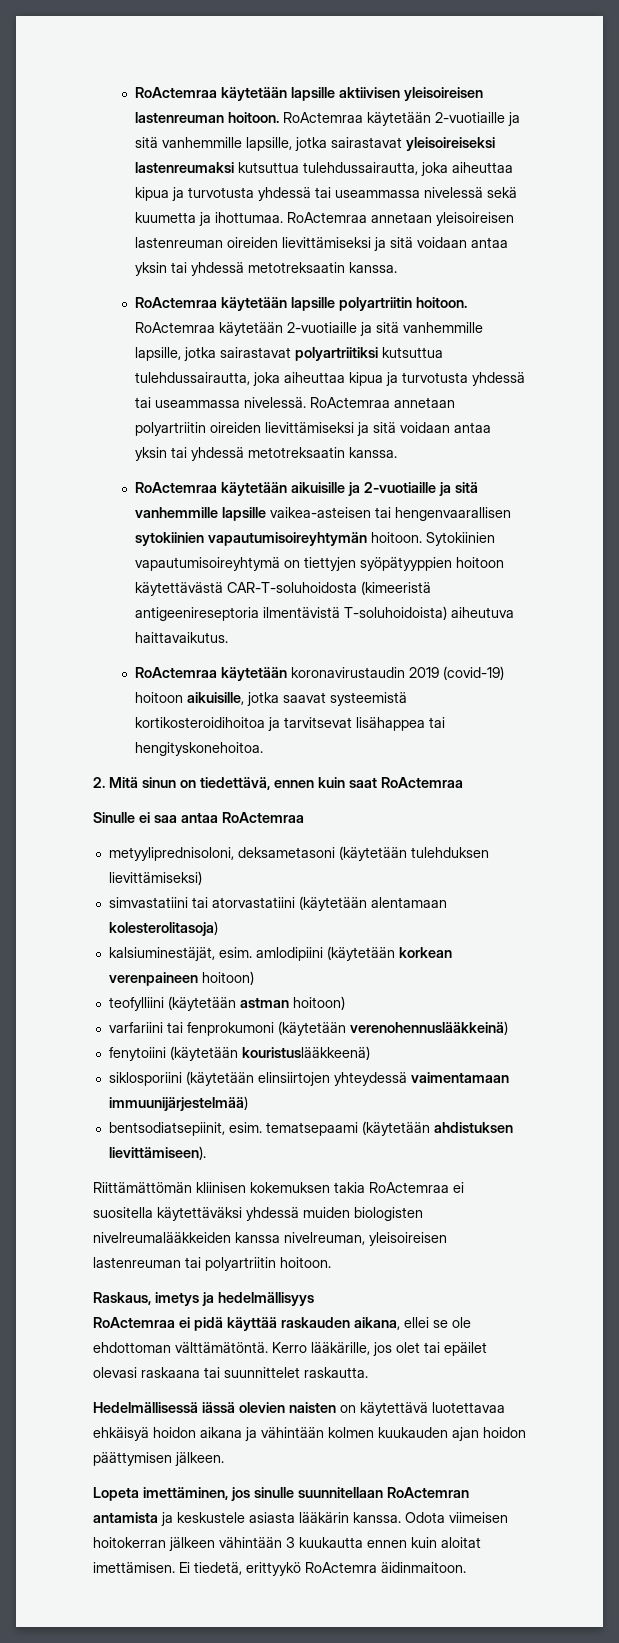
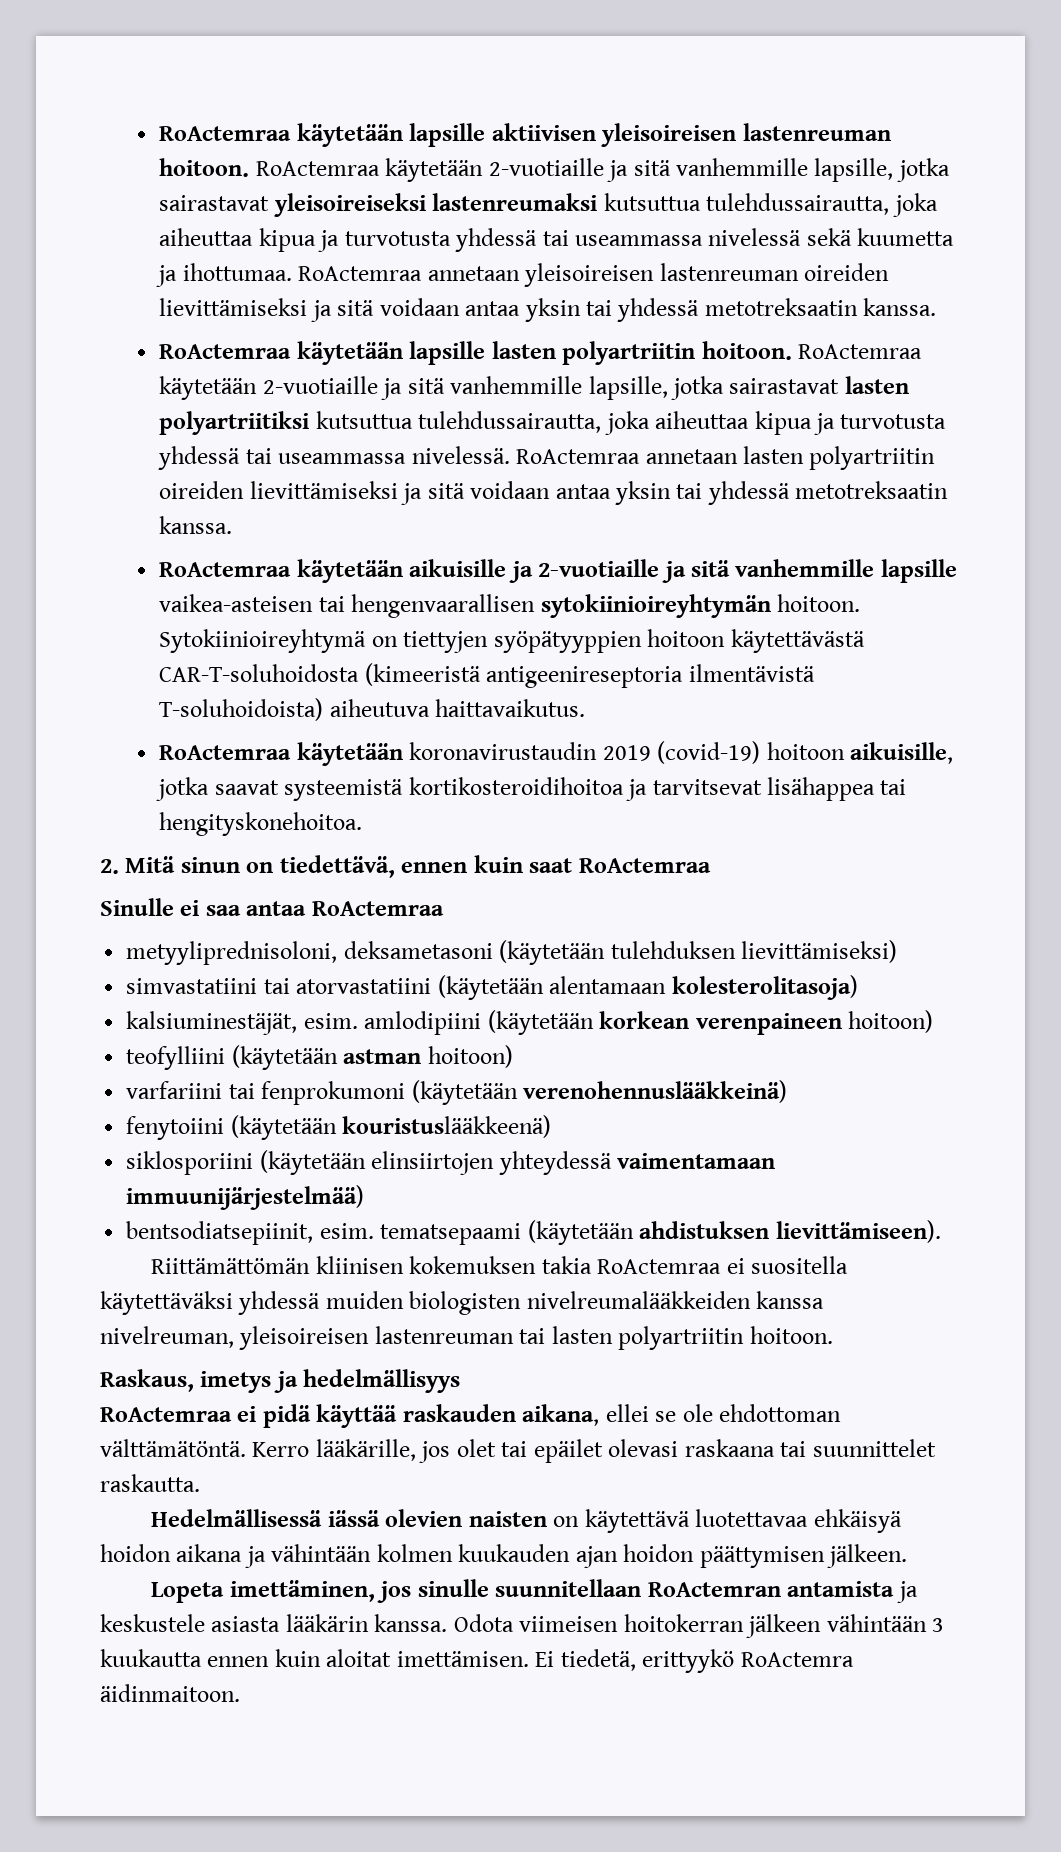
- RoActemraa käytetään lapsille polyartriitin hoitoon.
+ RoActemraa käytetään lapsille lasten polyartriitin hoitoon.
- RoActemraa käytetään 2-vuotiaille ja sitä vanhemmille lapsille, jotka sairastavat polyartriitiksi kutsuttua tulehdussairautta, joka aiheuttaa kipua ja turvotusta yhdessä tai useammassa nivelessä.
+ RoActemraa käytetään 2-vuotiaille ja sitä vanhemmille lapsille, jotka sairastavat lasten polyartriitiksi kutsuttua tulehdussairautta, joka aiheuttaa kipua ja turvotusta yhdessä tai useammassa nivelessä.
- RoActemraa annetaan polyartriitin oireiden lievittämiseksi ja sitä voidaan antaa yksin tai yhdessä metotreksaatin kanssa.
+ RoActemraa annetaan lasten polyartriitin oireiden lievittämiseksi ja sitä voidaan antaa yksin tai yhdessä metotreksaatin kanssa.
- RoActemraa käytetään aikuisille ja 2-vuotiaille ja sitä vanhemmille lapsille vaikea-asteisen tai hengenvaarallisen sytokiinien vapautumisoireyhtymän hoitoon. Sytokiinien vapautumisoireyhtymä on tiettyjen syöpätyyppien hoitoon käytettävästä CAR-T-soluhoidosta (kimeeristä antigeenireseptoria ilmentävistä T-soluhoidoista) aiheutuva haittavaikutus.
+ RoActemraa käytetään aikuisille ja 2-vuotiaille ja sitä vanhemmille lapsille vaikea-asteisen tai hengenvaarallisen sytokiinioireyhtymän hoitoon. Sytokiinioireyhtymä on tiettyjen syöpätyyppien hoitoon käytettävästä CAR-T-soluhoidosta (kimeeristä antigeenireseptoria ilmentävistä T-soluhoidoista) aiheutuva haittavaikutus.
- Riittämättömän kliinisen kokemuksen takia RoActemraa ei suositella käytettäväksi yhdessä muiden biologisten nivelreumalääkkeiden kanssa nivelreuman, yleisoireisen lastenreuman tai polyartriitin hoitoon.
+ Riittämättömän kliinisen kokemuksen takia RoActemraa ei suositella käytettäväksi yhdessä muiden biologisten nivelreumalääkkeiden kanssa nivelreuman, yleisoireisen lastenreuman tai lasten polyartriitin hoitoon.

